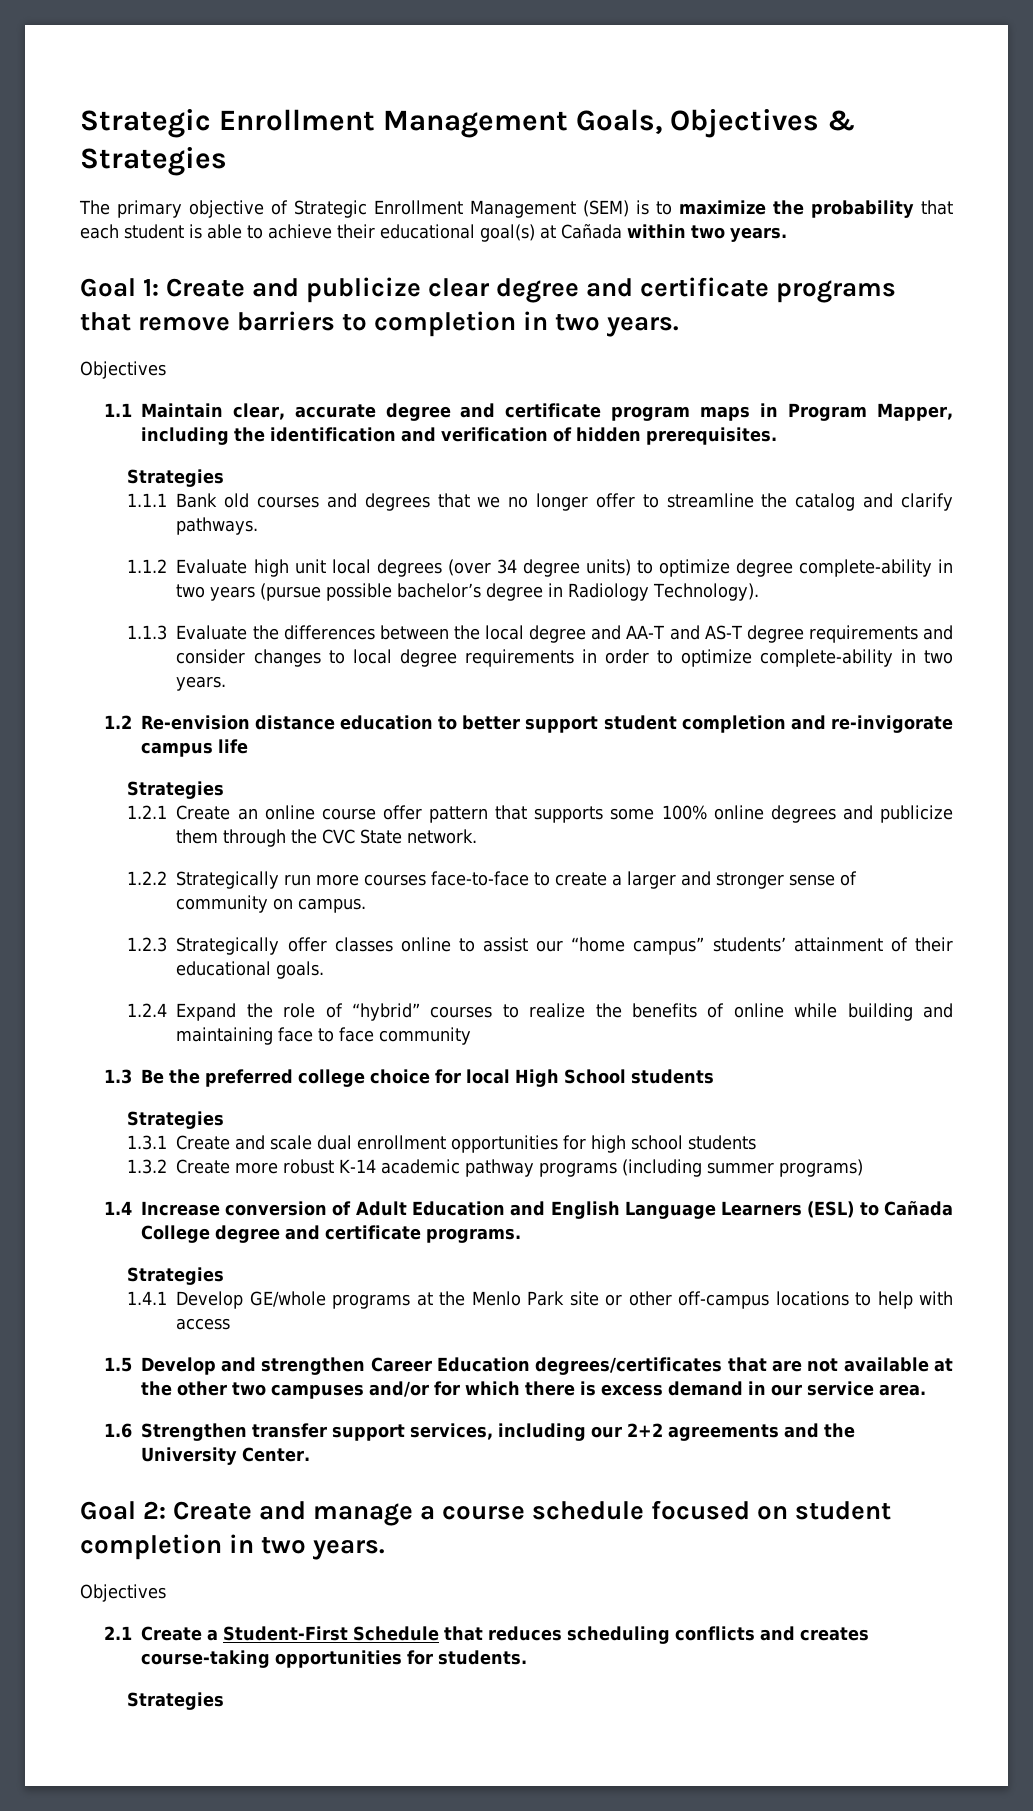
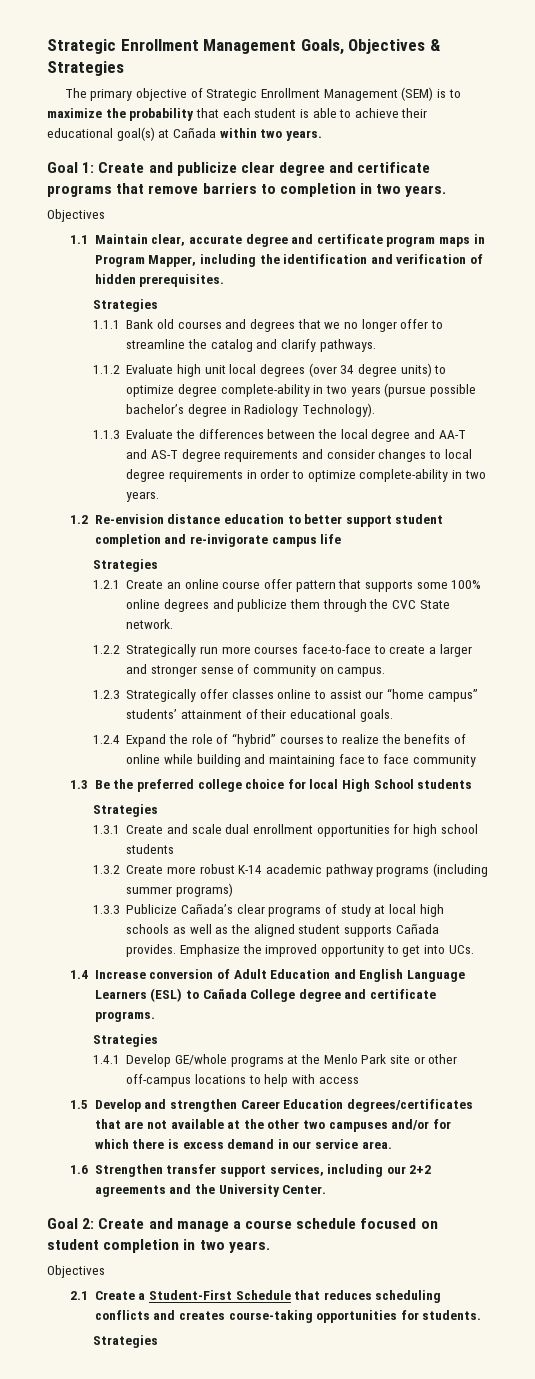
+ 1.3.3 Publicize Cañada’s clear programs of study at local high schools as well as the aligned student supports Cañada provides. Emphasize the improved opportunity to get into UCs.

